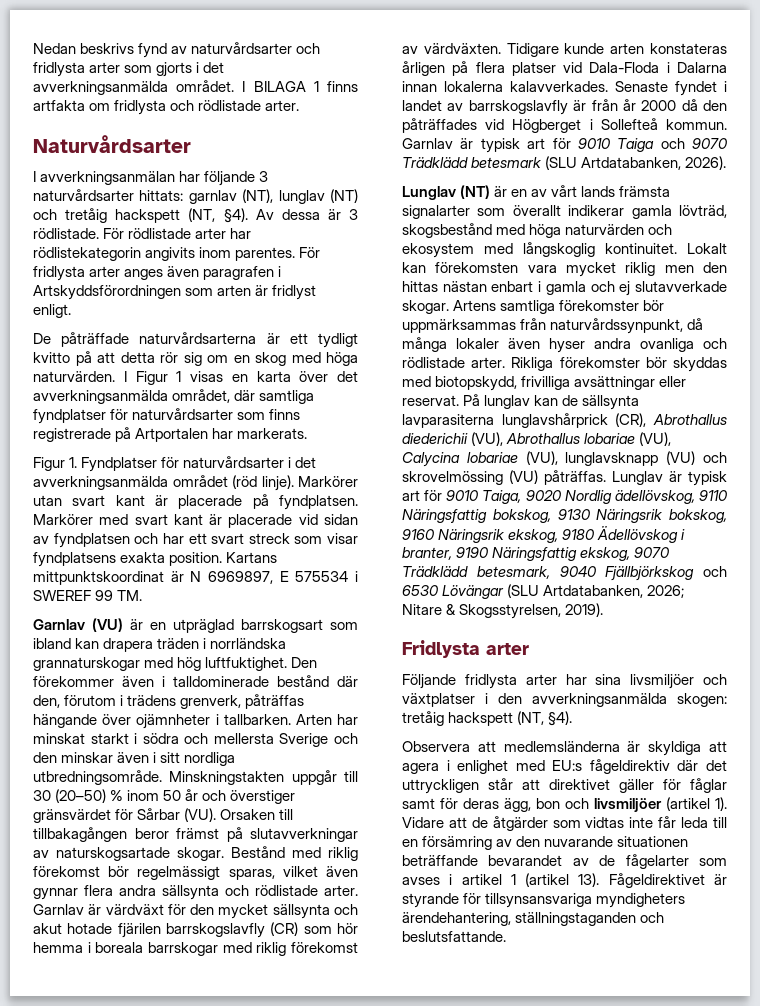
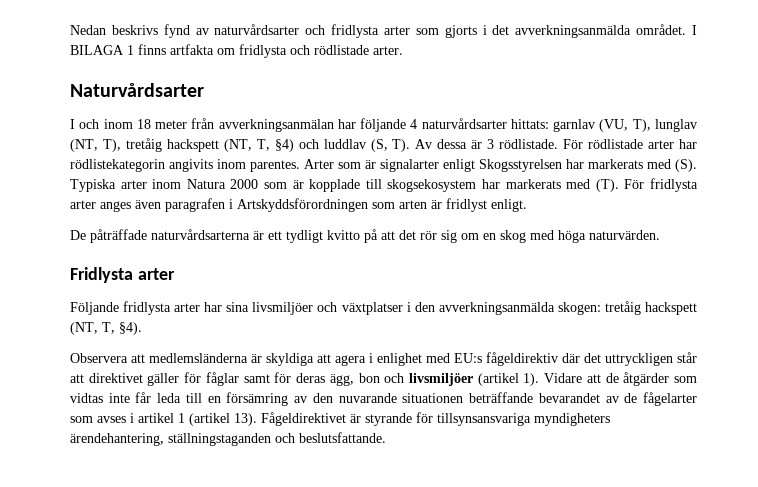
- I avverkningsanmälan har följande 3 naturvårdsarter hittats: garnlav (NT), lunglav (NT) och tretåig hackspett (NT, §4). Av dessa är 3 rödlistade.
+ I och inom 18 meter från avverkningsanmälan har följande 4 naturvårdsarter hittats: garnlav (VU, T), lunglav (NT, T), tretåig hackspett (NT, T, §4) och luddlav (S, T). Av dessa är 3 rödlistade.
- För fridlysta arter anges även paragrafen i Artskyddsförordningen som arten är fridlyst enligt.
+ Arter som är signalarter enligt Skogsstyrelsen har markerats med (S). Typiska arter inom Natura 2000 som är kopplade till skogsekosystem har markerats med (T). För fridlysta arter anges även paragrafen i Artskyddsförordningen som arten är fridlyst enligt.
- De påträffade naturvårdsarterna är ett tydligt kvitto på att detta rör sig om en skog med höga naturvärden. I Figur 1 visas en karta över det avverkningsanmälda området, där samtliga fyndplatser för naturvårdsarter som finns registrerade på Artportalen har markerats.
- Figur 1. Fyndplatser för naturvårdsarter i det avverkningsanmälda området (röd linje). Markörer utan svart kant är placerade på fyndplatsen. Markörer med svart kant är placerade vid sidan av fyndplatsen och har ett svart streck som visar fyndplatsens exakta position. Kartans mittpunktskoordinat är N 6969897, E 575534 i SWEREF 99 TM.
- Garnlav (VU) är en utpräglad barrskogsart som ibland kan drapera träden i norrländska grannaturskogar med hög luftfuktighet. Den förekommer även i talldominerade bestånd där den, förutom i trädens grenverk, påträffas hängande över ojämnheter i tallbarken. Arten har minskat starkt i södra och mellersta Sverige och den minskar även i sitt nordliga utbredningsområde. Minskningstakten uppgår till 30 (20–50) % inom 50 år och överstiger gränsvärdet för Sårbar (VU). Orsaken till tillbakagången beror främst på slutavverkningar av naturskogsartade skogar. Bestånd med riklig förekomst bör regelmässigt sparas, vilket även gynnar flera andra sällsynta och rödlistade arter. Garnlav är värdväxt för den mycket sällsynta och akut hotade fjärilen barrskogslavfly (CR) som hör hemma i boreala barrskogar med riklig förekomst av värdväxten. Tidigare kunde arten konstateras årligen på flera platser vid Dala-Floda i Dalarna innan lokalerna kalavverkades. Senaste fyndet i landet av barrskogslavfly är från år 2000 då den påträffades vid Högberget i Sollefteå kommun. Garnlav är typisk art för 9010 Taiga och 9070 Trädklädd betesmark (SLU Artdatabanken, 2026).
- Lunglav (NT) är en av vårt lands främsta signalarter som överallt indikerar gamla lövträd, skogsbestånd med höga naturvärden och ekosystem med långskoglig kontinuitet. Lokalt kan förekomsten vara mycket riklig men den hittas nästan enbart i gamla och ej slutavverkade skogar. Artens samtliga förekomster bör uppmärksammas från naturvårdssynpunkt, då många lokaler även hyser andra ovanliga och rödlistade arter. Rikliga förekomster bör skyddas med biotopskydd, frivilliga avsättningar eller reservat. På lunglav kan de sällsynta lavparasiterna lunglavshårprick (CR), Abrothallus diederichii (VU), Abrothallus lobariae (VU), Calycina lobariae (VU), lunglavsknapp (VU) och skrovelmössing (VU) påträffas. Lunglav är typisk art för 9010 Taiga, 9020 Nordlig ädellövskog, 9110 Näringsfattig bokskog, 9130 Näringsrik bokskog, 9160 Näringsrik ekskog, 9180 Ädellövskog i branter, 9190 Näringsfattig ekskog, 9070 Trädklädd betesmark, 9040 Fjällbjörkskog och 6530 Lövängar (SLU Artdatabanken, 2026; Nitare & Skogsstyrelsen, 2019).
+ De påträffade naturvårdsarterna är ett tydligt kvitto på att det rör sig om en skog med höga naturvärden.
- Följande fridlysta arter har sina livsmiljöer och växtplatser i den avverkningsanmälda skogen: tretåig hackspett (NT, §4).
+ Följande fridlysta arter har sina livsmiljöer och växtplatser i den avverkningsanmälda skogen: tretåig hackspett (NT, T, §4).

